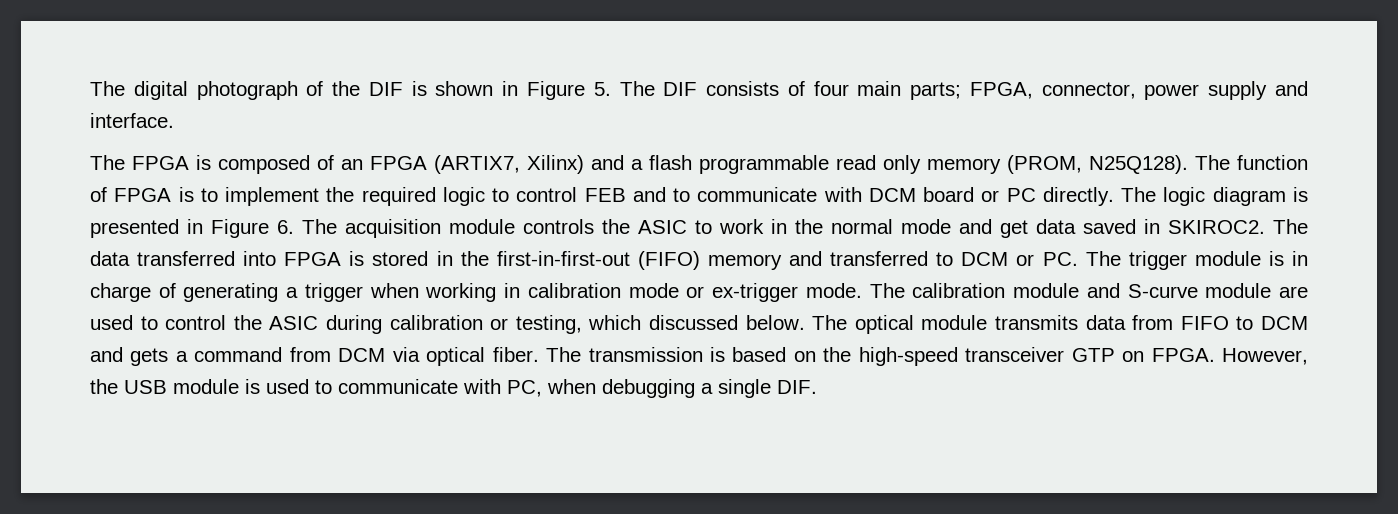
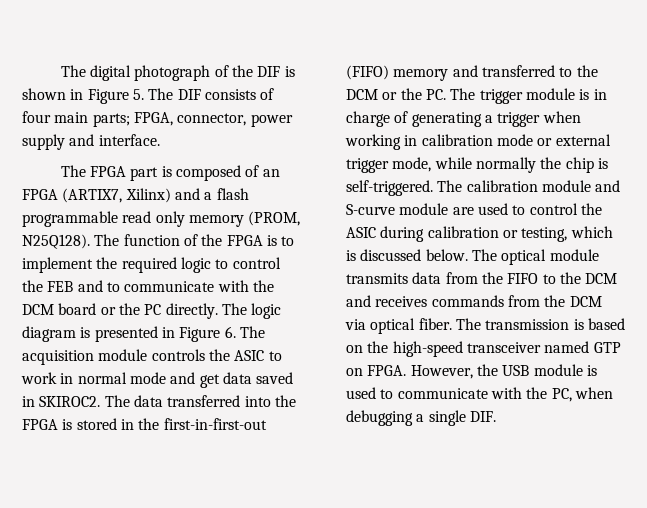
- The FPGA is composed of an FPGA (ARTIX7, Xilinx) and a flash programmable read only memory (PROM, N25Q128).
+ The FPGA part is composed of an FPGA (ARTIX7, Xilinx) and a flash programmable read only memory (PROM, N25Q128).
- The function of FPGA is to implement the required logic to control FEB and to communicate with DCM board or PC directly.
+ The function of the FPGA is to implement the required logic to control the FEB and to communicate with the DCM board or the PC directly.
- The logic diagram is presented in Figure 6. The acquisition module controls the ASIC to work in the normal mode and get data saved in SKIROC2.
+ The logic diagram is presented in Figure 6. The acquisition module controls the ASIC to work in normal mode and get data saved in SKIROC2.
- The data transferred into FPGA is stored in the first-in-first-out (FIFO) memory and transferred to DCM or PC. The trigger module is in charge of generating a trigger when working in calibration mode or ex-trigger mode.
+ The data transferred into the FPGA is stored in the first-in-first-out (FIFO) memory and transferred to the DCM or the PC. The trigger module is in charge of generating a trigger when working in calibration mode or external trigger mode, while normally the chip is self-triggered.
- The calibration module and S-curve module are used to control the ASIC during calibration or testing, which discussed below.
+ The calibration module and S-curve module are used to control the ASIC during calibration or testing, which is discussed below.
- The optical module transmits data from FIFO to DCM and gets a command from DCM via optical fiber.
+ The optical module transmits data from the FIFO to the DCM and receives commands from the DCM via optical fiber.
- The transmission is based on the high-speed transceiver GTP on FPGA.
+ The transmission is based on the high-speed transceiver named GTP on FPGA.
- However, the USB module is used to communicate with PC, when debugging a single DIF.
+ However, the USB module is used to communicate with the PC, when debugging a single DIF.

